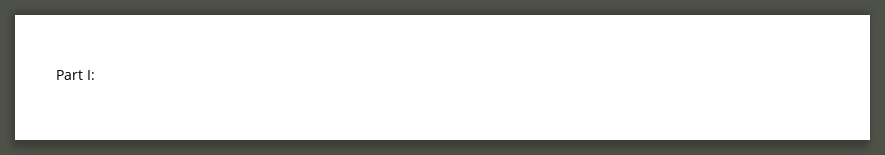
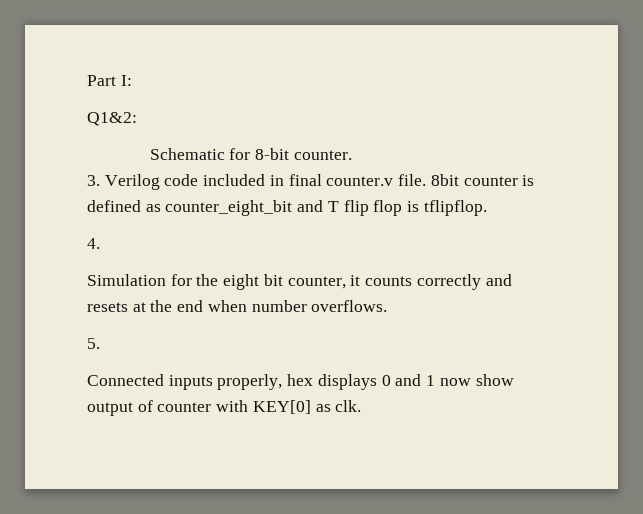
+ Q1&2:
+ Schematic for 8-bit counter.
+ 3. Verilog code included in final counter.v file. 8bit counter is defined as counter_eight_bit and T flip flop is tflipflop.
+ 4.
+ Simulation for the eight bit counter, it counts correctly and resets at the end when number overflows.
+ 5.
+ Connected inputs properly, hex displays 0 and 1 now show output of counter with KEY[0] as clk.

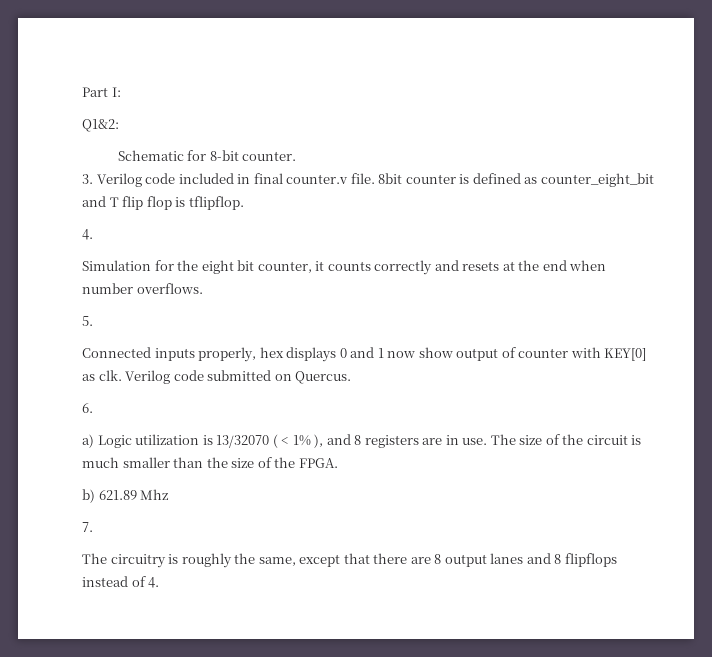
+ Verilog code submitted on Quercus.
+ 6.
+ a) Logic utilization is 13/32070 ( < 1% ), and 8 registers are in use. The size of the circuit is much smaller than the size of the FPGA.
+ b) 621.89 Mhz
+ 7.
+ The circuitry is roughly the same, except that there are 8 output lanes and 8 flipflops instead of 4.

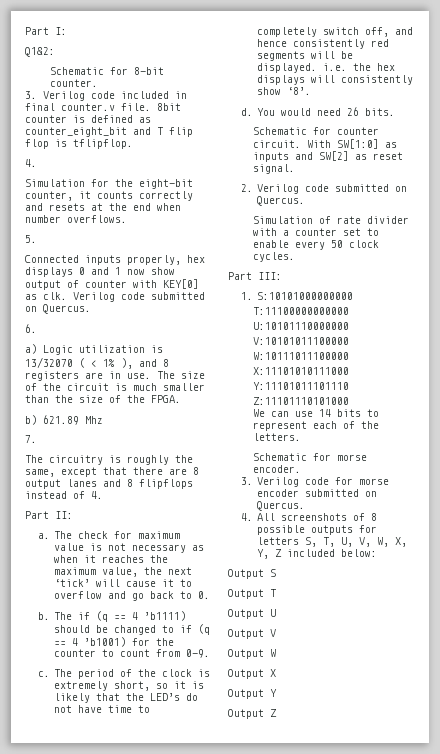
- Simulation for the eight bit counter, it counts correctly and resets at the end when number overflows.
+ Simulation for the eight-bit counter, it counts correctly and resets at the end when number overflows.
+ Part II:
+ a. The check for maximum value is not necessary as when it reaches the maximum value, the next ‘tick’ will cause it to overflow and go back to 0.
+ b. The if (q == 4 ’b1111) should be changed to if (q == 4 ’b1001) for the counter to count from 0-9.
+ c. The period of the clock is extremely short, so it is likely that the LED’s do not have time to completely switch off, and hence consistently red segments will be displayed. i.e. the hex displays will consistently show ‘8’.
+ d. You would need 26 bits.
+ Schematic for counter circuit. With SW[1:0] as inputs and SW[2] as reset signal.
+ 2. Verilog code submitted on Quercus.
+ Simulation of rate divider with a counter set to enable every 50 clock cycles.
+ Part III:
+ 1. S:10101000000000
+ T:11100000000000
+ U:10101110000000
+ V:10101011100000
+ W:10111011100000
+ X:11101010111000
+ Y:11101011101110
+ Z:11101110101000
+ We can use 14 bits to represent each of the letters.
+ Schematic for morse encoder.
+ 3. Verilog code for morse encoder submitted on Quercus.
+ 4. All screenshots of 8 possible outputs for letters S, T, U, V, W, X, Y, Z included below:
+ Output S
+ Output T
+ Output U
+ Output V
+ Output W
+ Output X
+ Output Y
+ Output Z

